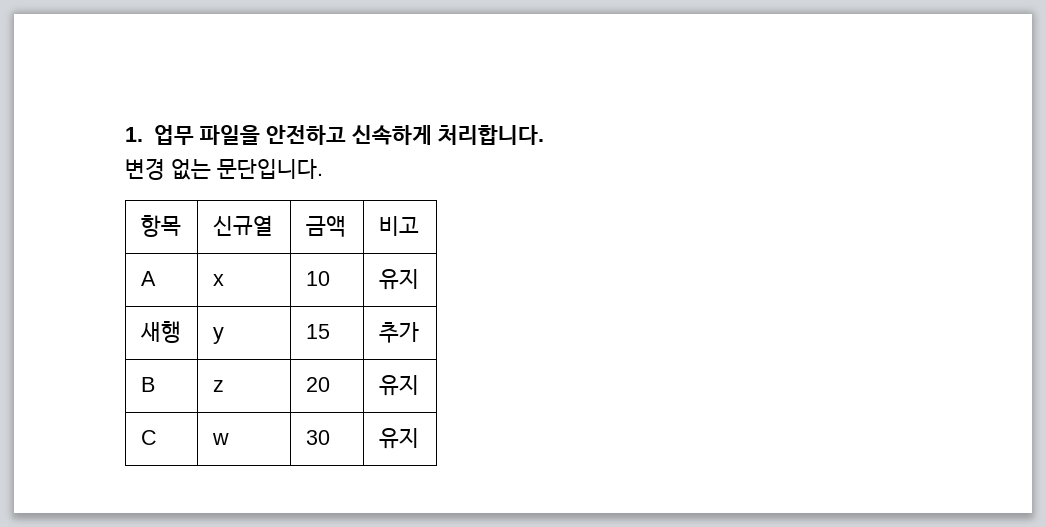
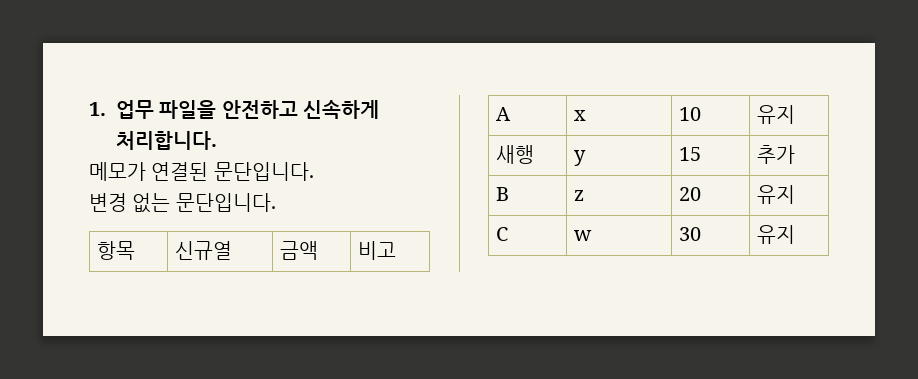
+ 메모가 연결된 문단입니다.

